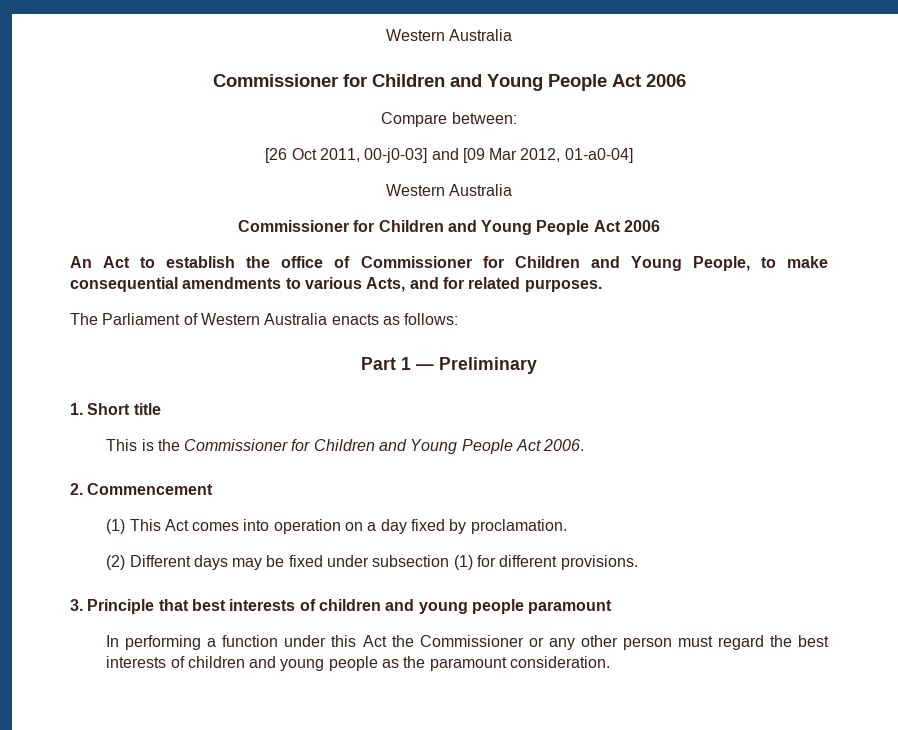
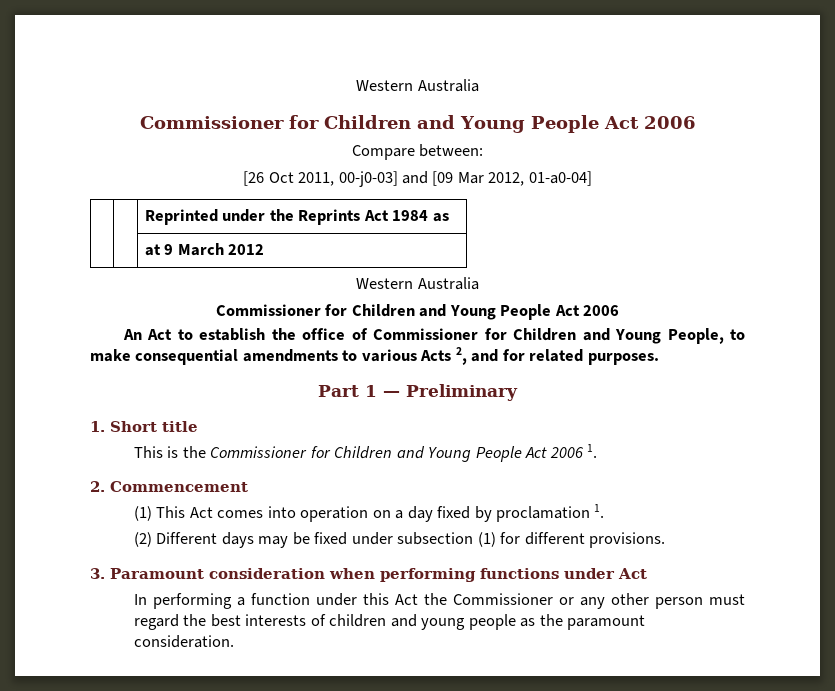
+ | | Reprinted under the Reprints Act 1984 as
+ | | at 9 March 2012
- An Act to establish the office of Commissioner for Children and Young People, to make consequential amendments to various Acts, and for related purposes.
+ An Act to establish the office of Commissioner for Children and Young People, to make consequential amendments to various Acts 2, and for related purposes.
- The Parliament of Western Australia enacts as follows:
- This is the Commissioner for Children and Young People Act 2006.
+ This is the Commissioner for Children and Young People Act 2006 1.
- (1) This Act comes into operation on a day fixed by proclamation.
+ (1) This Act comes into operation on a day fixed by proclamation 1.
- 3. Principle that best interests of children and young people paramount
+ 3. Paramount consideration when performing functions under Act

